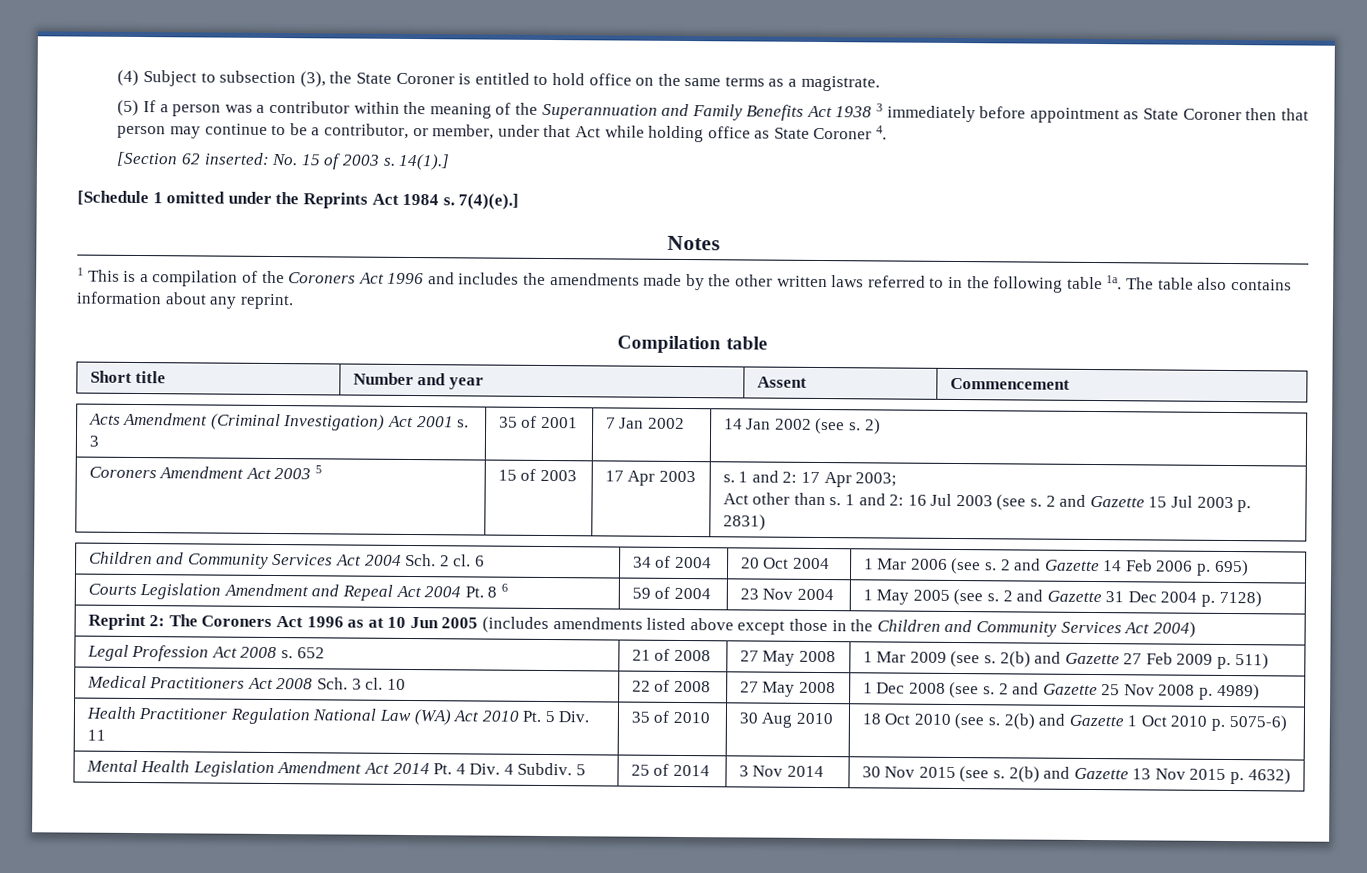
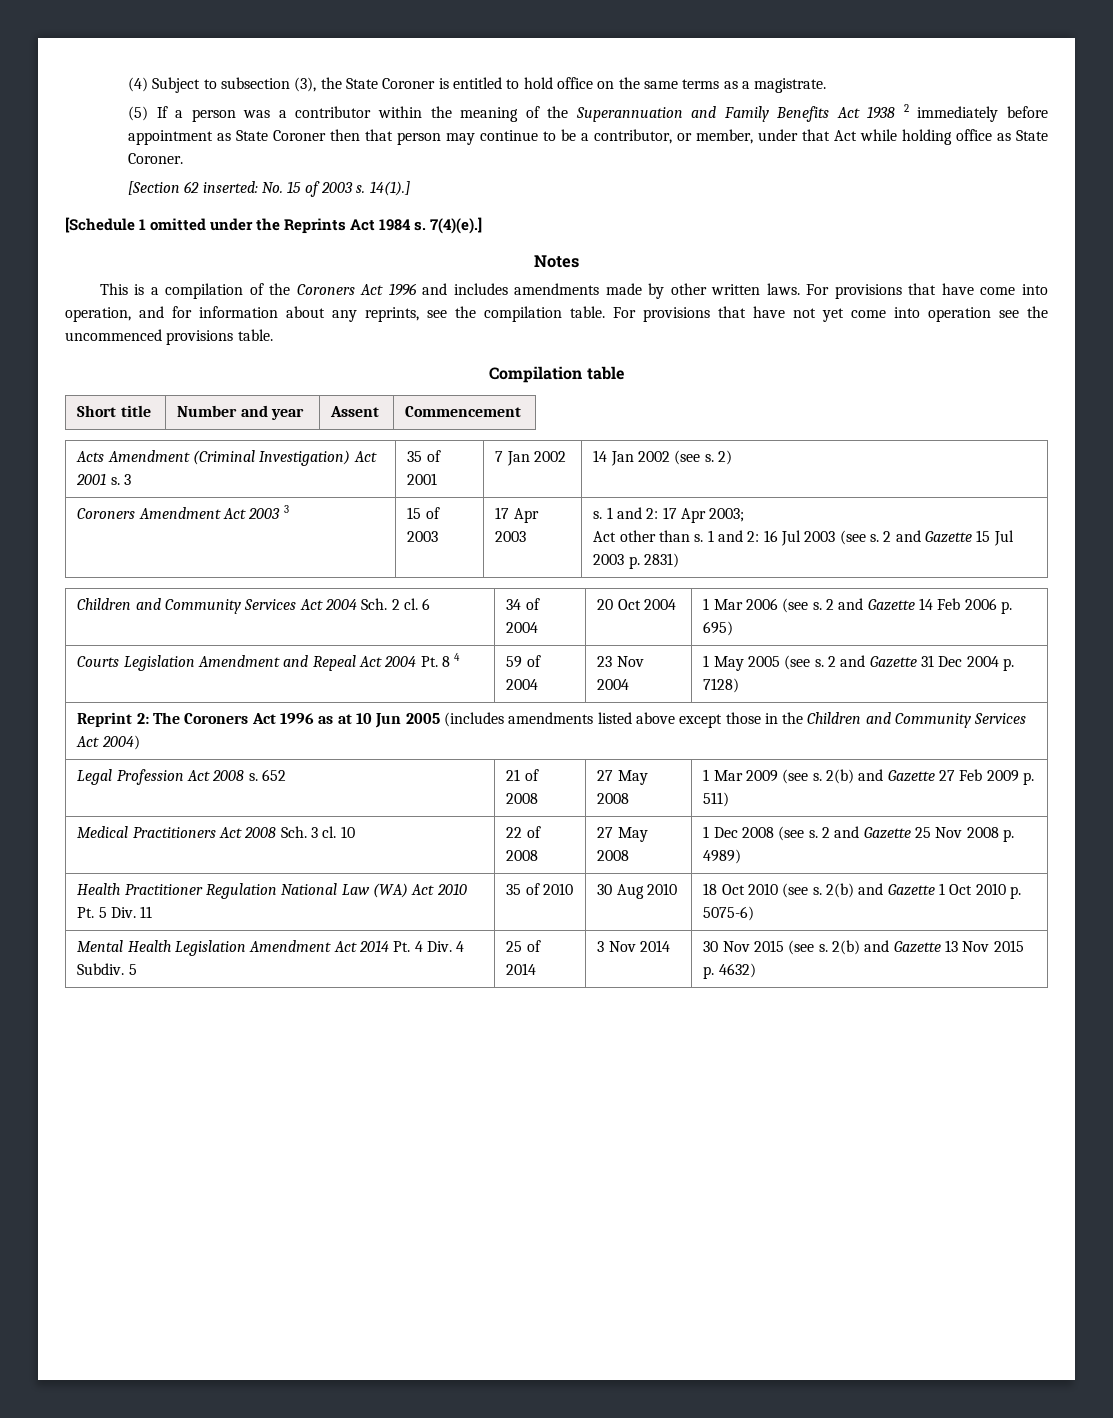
- (5) If a person was a contributor within the meaning of the Superannuation and Family Benefits Act 1938 3 immediately before appointment as State Coroner then that person may continue to be a contributor, or member, under that Act while holding office as State Coroner 4.
+ (5) If a person was a contributor within the meaning of the Superannuation and Family Benefits Act 1938 2 immediately before appointment as State Coroner then that person may continue to be a contributor, or member, under that Act while holding office as State Coroner.
- 1 This is a compilation of the Coroners Act 1996 and includes the amendments made by the other written laws referred to in the following table 1a. The table also contains information about any reprint.
+ This is a compilation of the Coroners Act 1996 and includes amendments made by other written laws. For provisions that have come into operation, and for information about any reprints, see the compilation table. For provisions that have not yet come into operation see the uncommenced provisions table.
- Coroners Amendment Act 2003 5 | 15 of 2003 | 17 Apr 2003 | s. 1 and 2: 17 Apr 2003;
+ Coroners Amendment Act 2003 3 | 15 of 2003 | 17 Apr 2003 | s. 1 and 2: 17 Apr 2003;
- Courts Legislation Amendment and Repeal Act 2004 Pt. 8 6 | 59 of 2004 | 23 Nov 2004 | 1 May 2005 (see s. 2 and Gazette 31 Dec 2004 p. 7128)
+ Courts Legislation Amendment and Repeal Act 2004 Pt. 8 4 | 59 of 2004 | 23 Nov 2004 | 1 May 2005 (see s. 2 and Gazette 31 Dec 2004 p. 7128)

